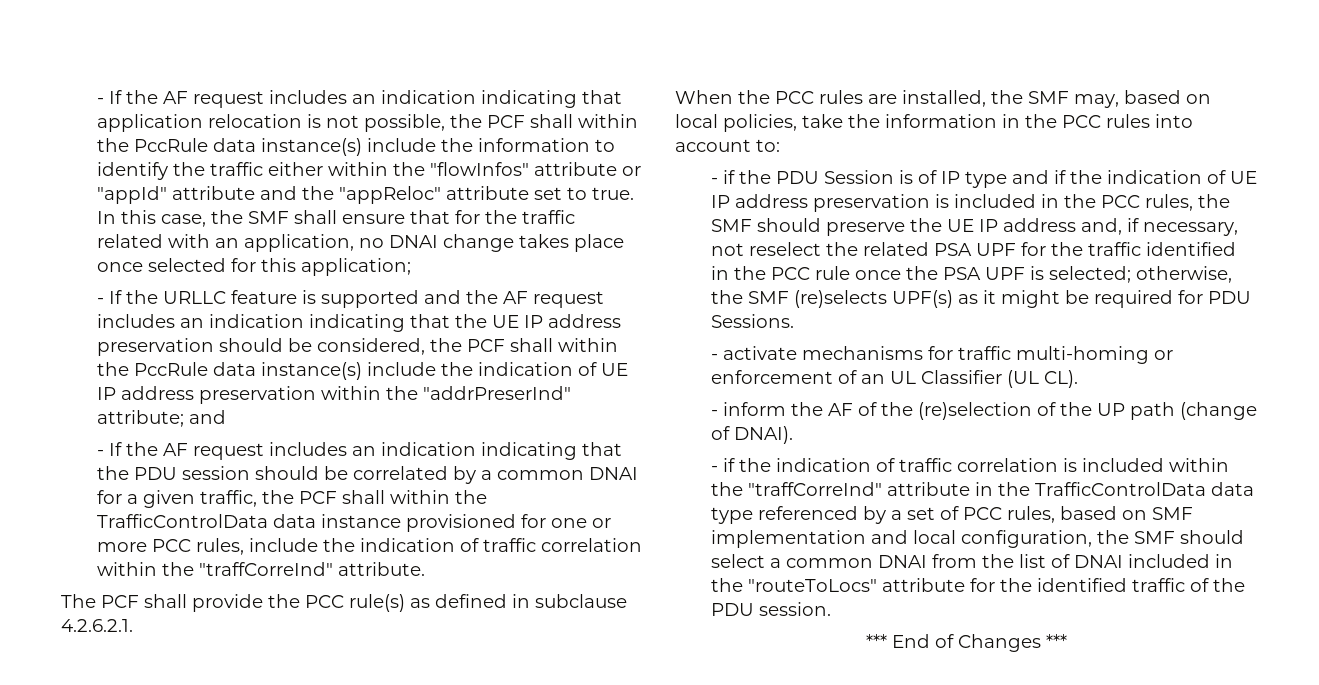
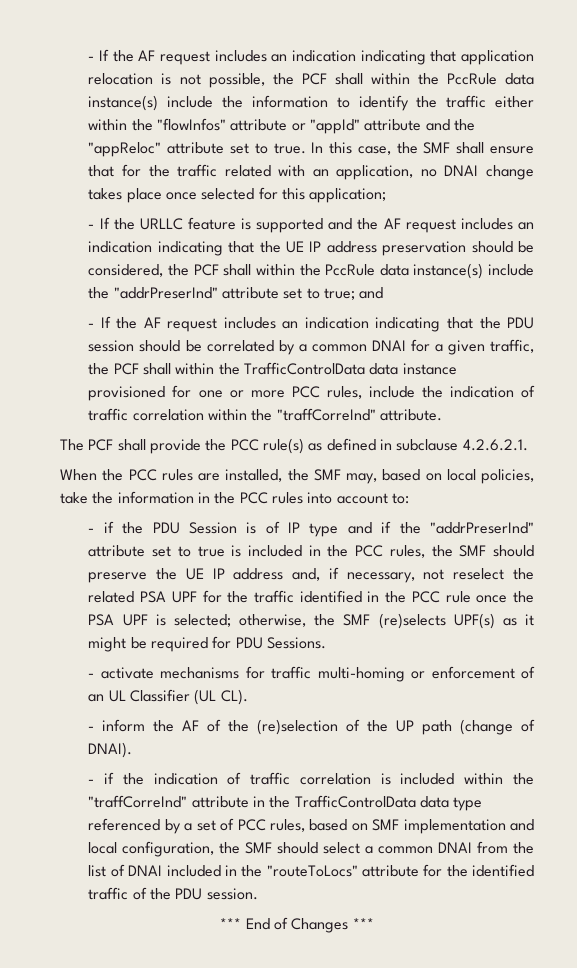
- - If the URLLC feature is supported and the AF request includes an indication indicating that the UE IP address preservation should be considered, the PCF shall within the PccRule data instance(s) include the indication of UE IP address preservation within the "addrPreserInd" attribute; and
+ - If the URLLC feature is supported and the AF request includes an indication indicating that the UE IP address preservation should be considered, the PCF shall within the PccRule data instance(s) include the "addrPreserInd" attribute set to true; and
- - if the PDU Session is of IP type and if the indication of UE IP address preservation is included in the PCC rules, the SMF should preserve the UE IP address and, if necessary, not reselect the related PSA UPF for the traffic identified in the PCC rule once the PSA UPF is selected;
+ - if the PDU Session is of IP type and if the "addrPreserInd" attribute set to true is included in the PCC rules, the SMF should preserve the UE IP address and, if necessary, not reselect the related PSA UPF for the traffic identified in the PCC rule once the PSA UPF is selected;

